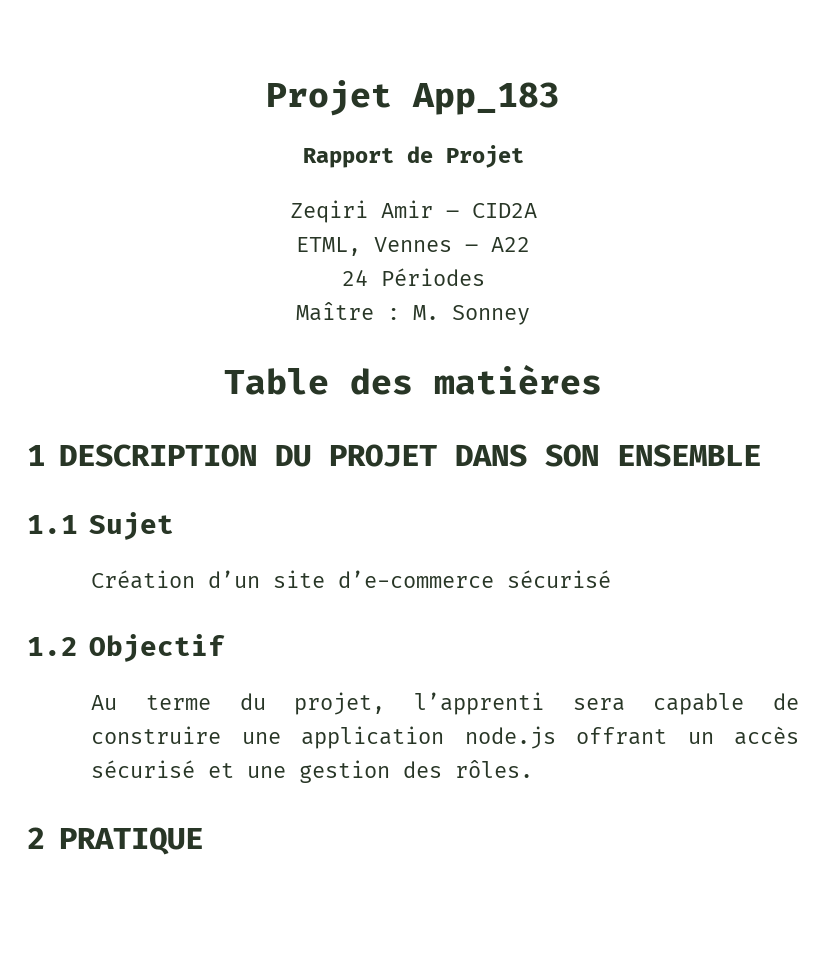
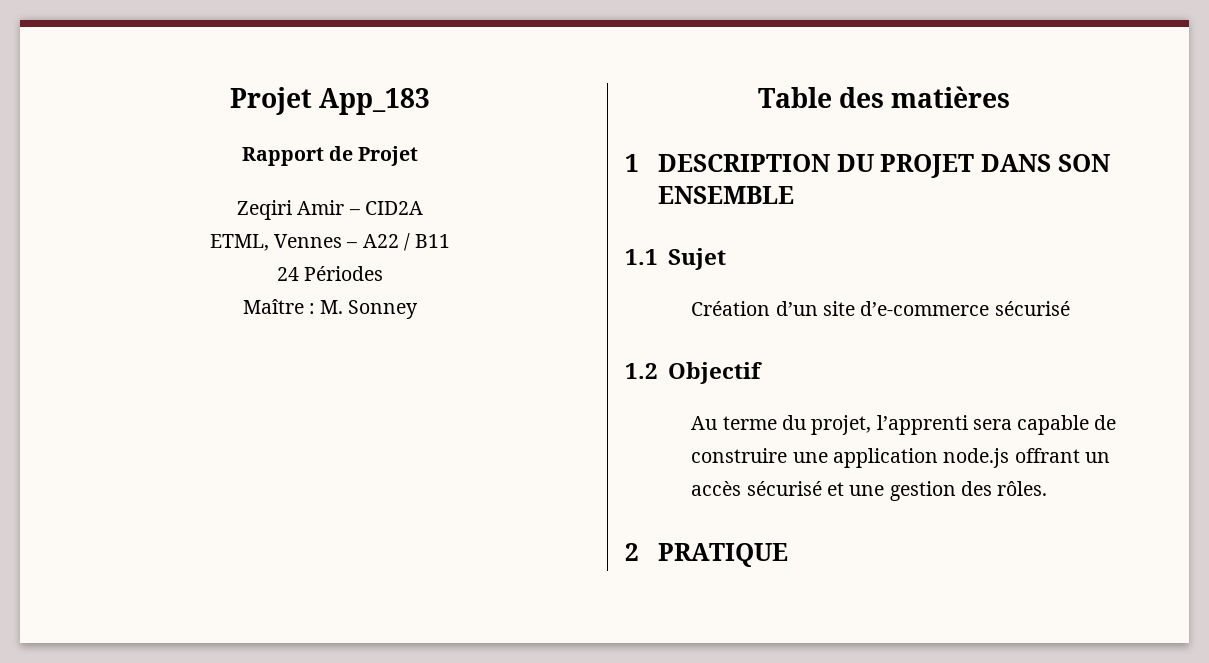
- ETML, Vennes – A22
+ ETML, Vennes – A22 / B11

